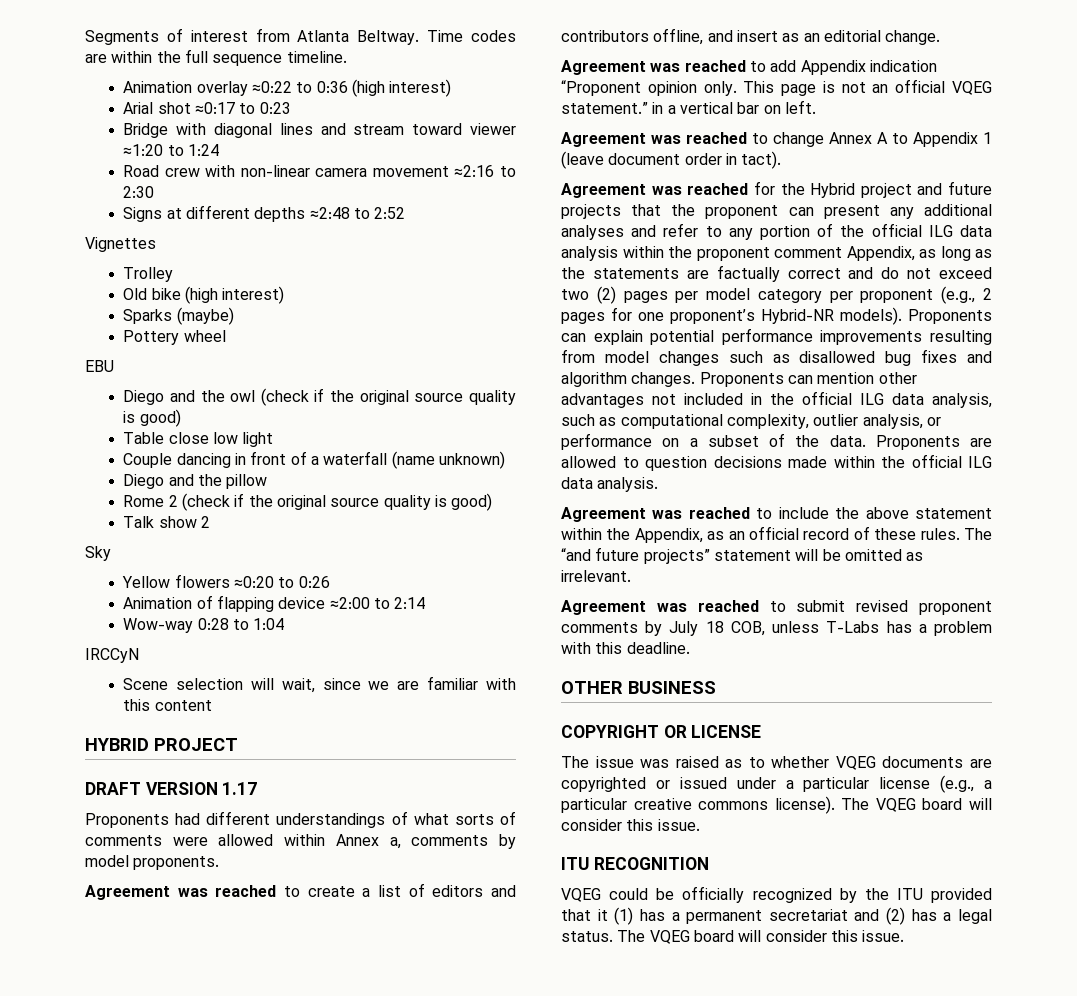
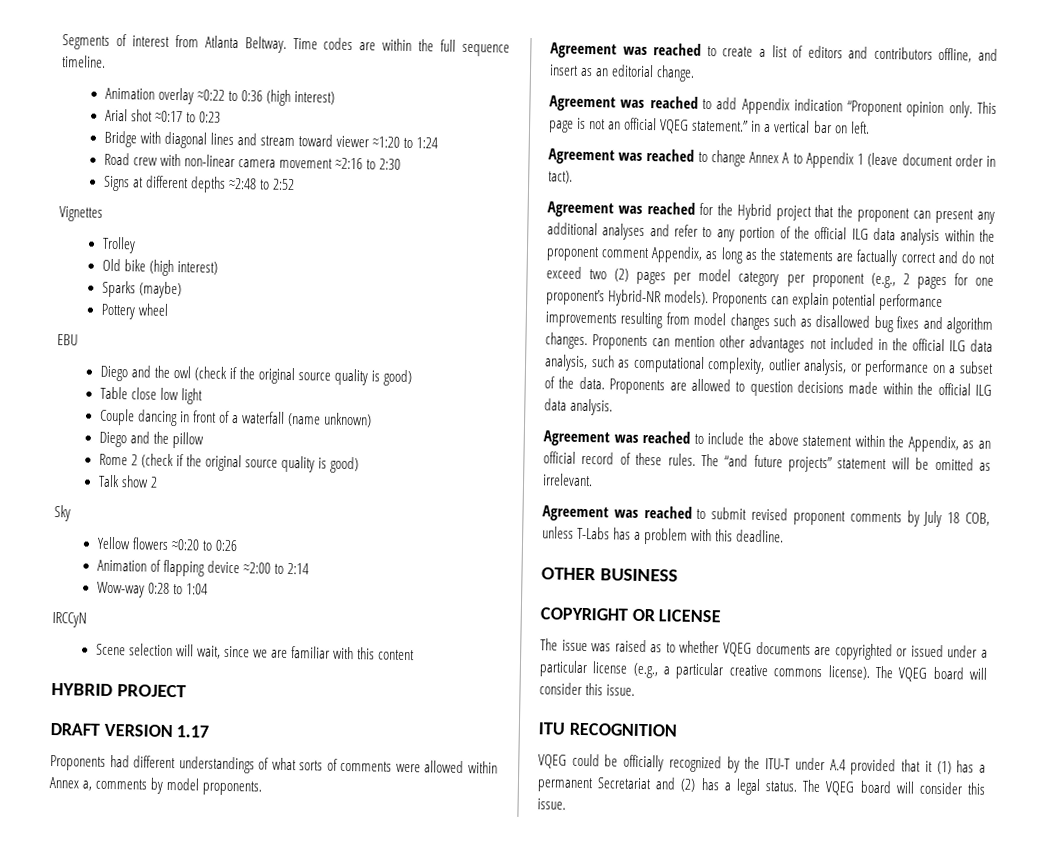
- Agreement was reached for the Hybrid project and future projects that the proponent can present any additional analyses and refer to any portion of the official ILG data analysis within the proponent comment Appendix, as long as the statements are factually correct and do not exceed two (2) pages per model category per proponent (e.g., 2 pages for one proponent’s Hybrid-NR models).
+ Agreement was reached for the Hybrid project that the proponent can present any additional analyses and refer to any portion of the official ILG data analysis within the proponent comment Appendix, as long as the statements are factually correct and do not exceed two (2) pages per model category per proponent (e.g., 2 pages for one proponent’s Hybrid-NR models).
- VQEG could be officially recognized by the ITU provided that it (1) has a permanent secretariat and (2) has a legal status.
+ VQEG could be officially recognized by the ITU-T under A.4 provided that it (1) has a permanent Secretariat and (2) has a legal status.

